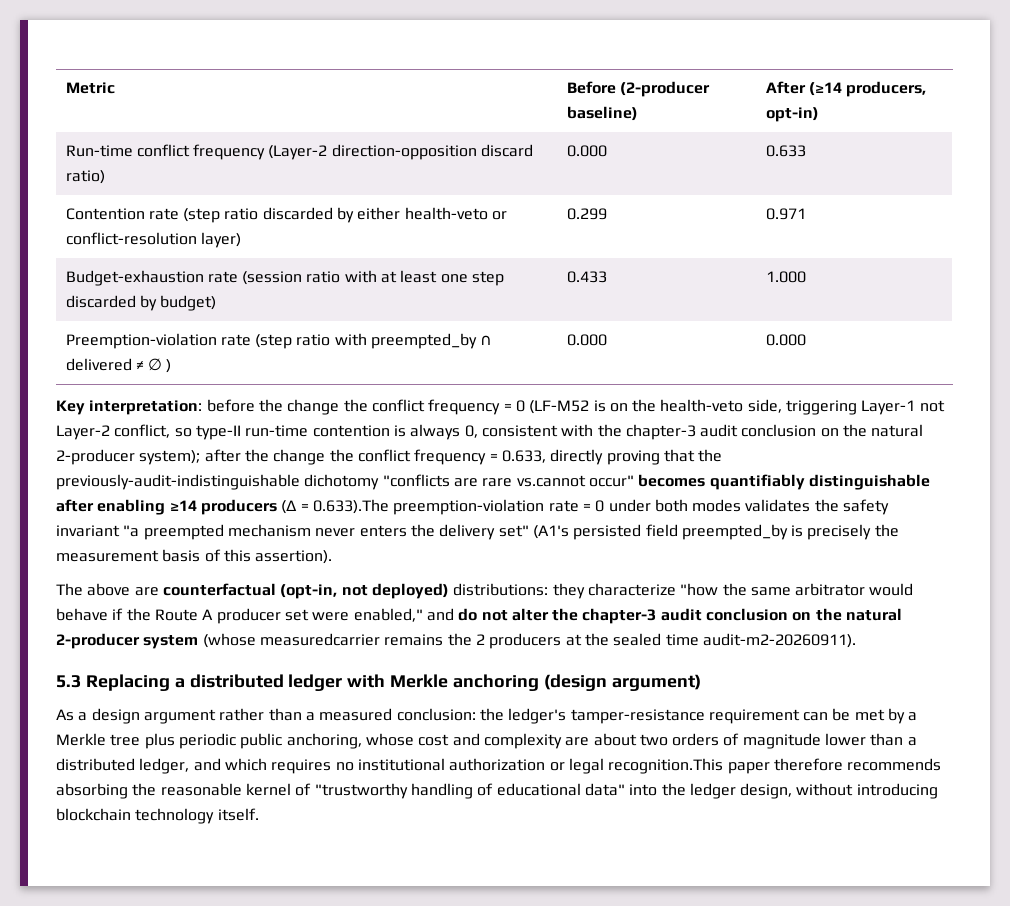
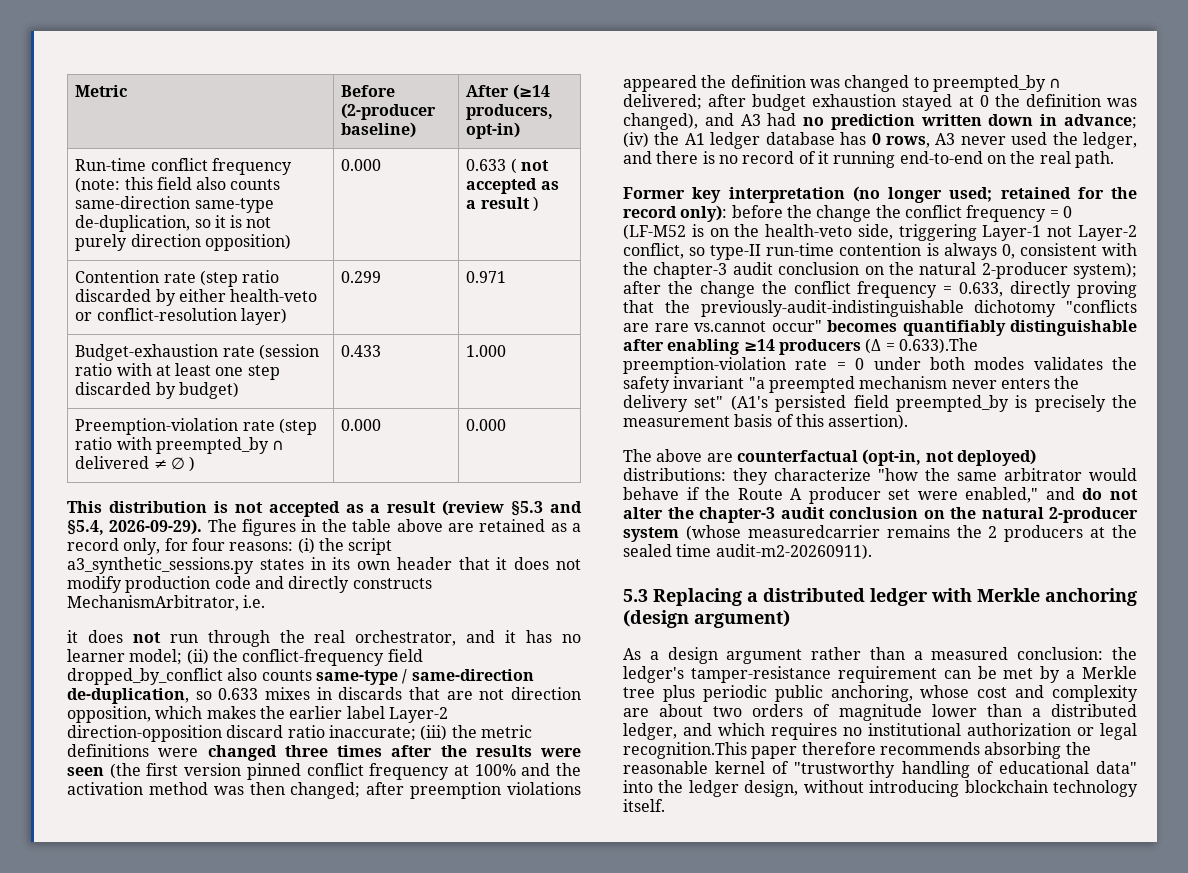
- Run-time conflict frequency (Layer-2 direction-opposition discard ratio) | 0.000 | 0.633
+ Run-time conflict frequency (note: this field also counts same-direction same-type de-duplication, so it is not purely direction opposition) | 0.000 | 0.633 ( not accepted as a result )
- Key interpretation:
+ This distribution is not accepted as a result (review §5.3 and §5.4, 2026-09-29). The figures in the table above are retained as a record only, for four reasons: (i) the script a3_synthetic_sessions.py states in its own header that it does not modify production code and directly constructs MechanismArbitrator, i.e.
+ it does not run through the real orchestrator, and it has no learner model; (ii) the conflict-frequency field dropped_by_conflict also counts same-type / same-direction de-duplication, so 0.633 mixes in discards that are not direction opposition, which makes the earlier label Layer-2 direction-opposition discard ratio inaccurate; (iii) the metric definitions were changed three times after the results were seen (the first version pinned conflict frequency at 100% and the activation method was then changed; after preemption violations appeared the definition was changed to preempted_by ∩ delivered; after budget exhaustion stayed at 0 the definition was changed), and A3 had no prediction written down in advance; (iv) the A1 ledger database has 0 rows, A3 never used the ledger, and there is no record of it running end-to-end on the real path.
+ Former key interpretation (no longer used; retained for the record only):

